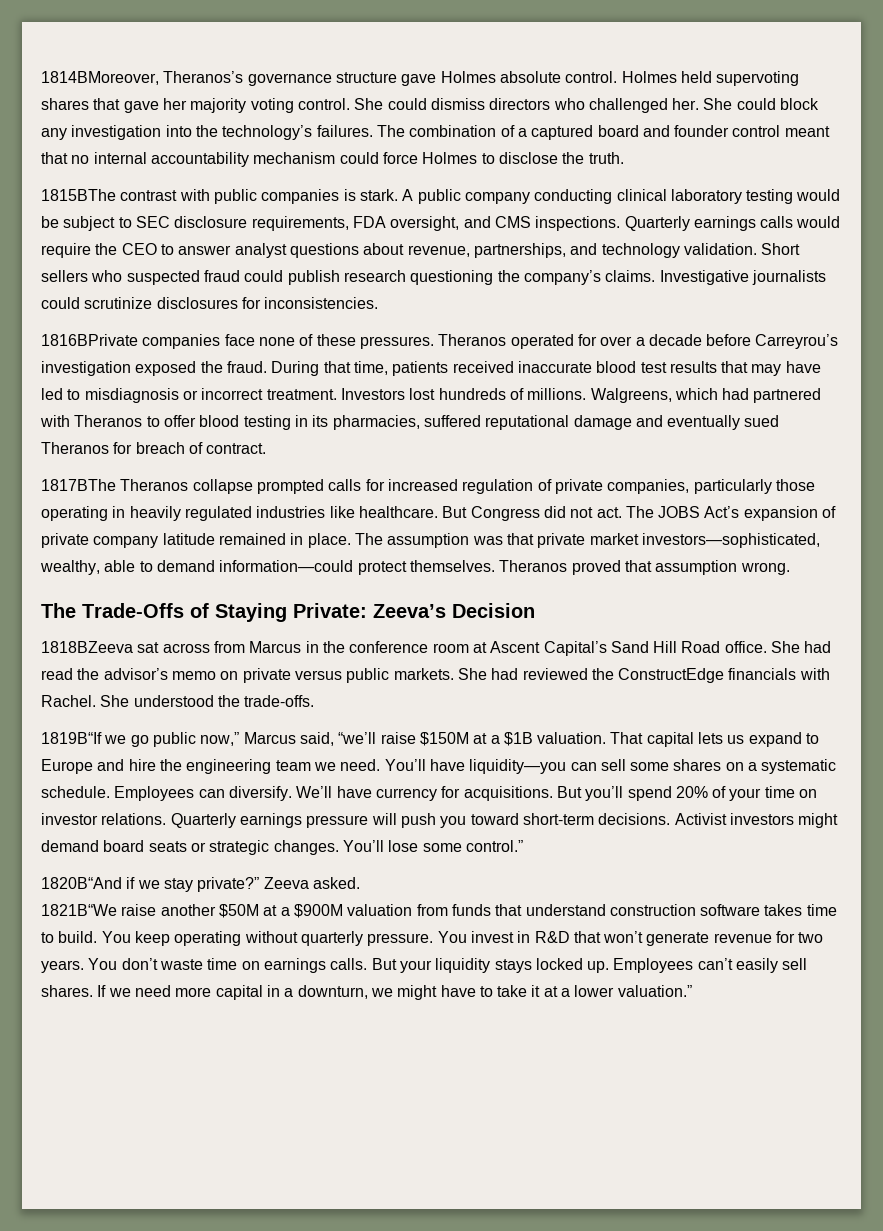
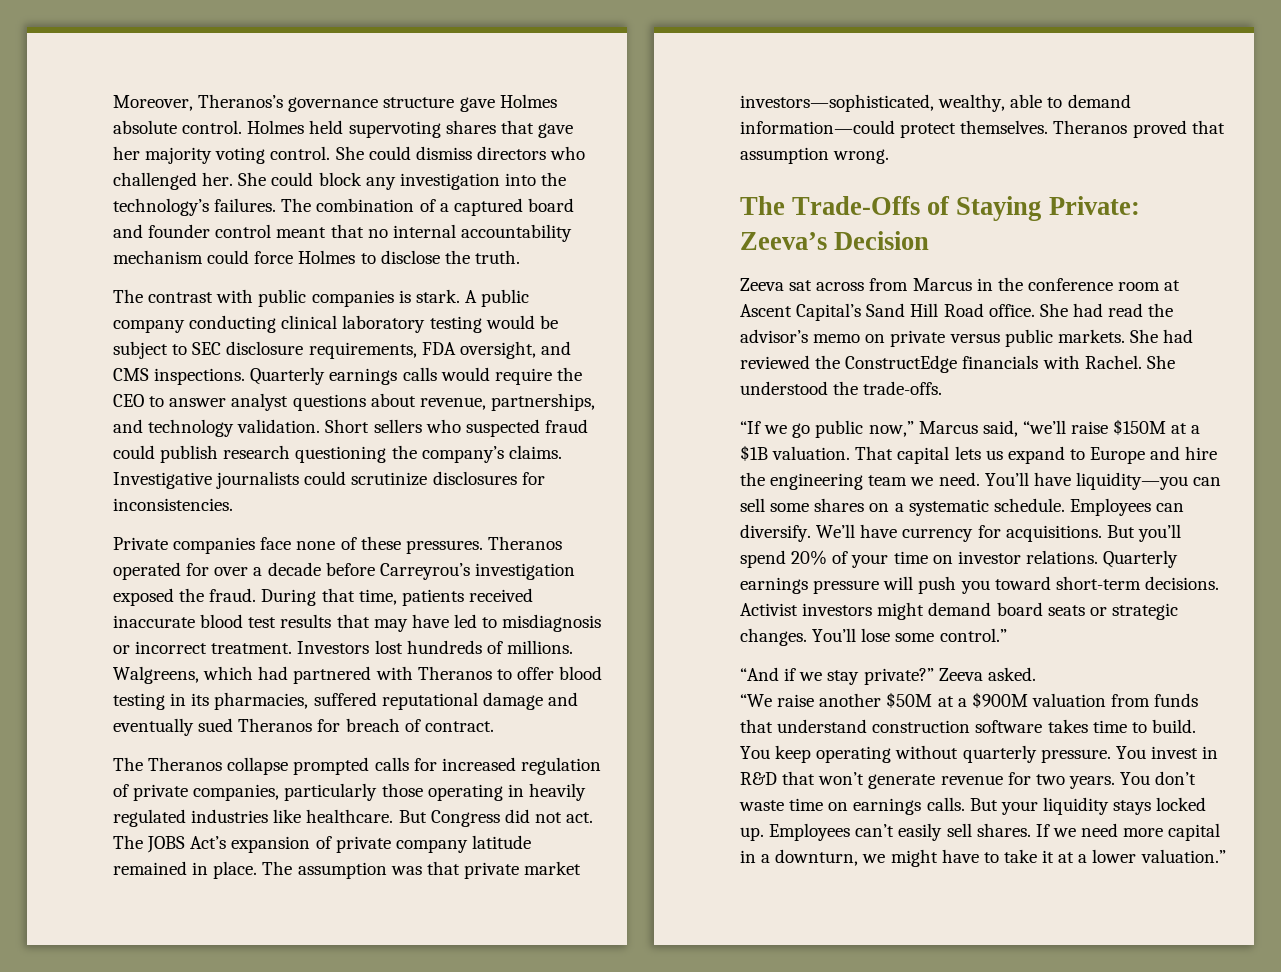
- 1814BMoreover, Theranos’s governance structure gave Holmes absolute control.
+ Moreover, Theranos’s governance structure gave Holmes absolute control.
- 1815BThe contrast with public companies is stark.
+ The contrast with public companies is stark.
- 1816BPrivate companies face none of these pressures.
+ Private companies face none of these pressures.
- 1817BThe Theranos collapse prompted calls for increased regulation of private companies, particularly those operating in heavily regulated industries like healthcare.
+ The Theranos collapse prompted calls for increased regulation of private companies, particularly those operating in heavily regulated industries like healthcare.
- 1818BZeeva sat across from Marcus in the conference room at Ascent Capital’s Sand Hill Road office.
+ Zeeva sat across from Marcus in the conference room at Ascent Capital’s Sand Hill Road office.
- 1819B“If we go public now,” Marcus said, “we’ll raise $150M at a $1B valuation.
+ “If we go public now,” Marcus said, “we’ll raise $150M at a $1B valuation.
- 1820B“And if we stay private?”
+ “And if we stay private?”
- 1821B“We raise another $50M at a $900M valuation from funds that understand construction software takes time to build.
+ “We raise another $50M at a $900M valuation from funds that understand construction software takes time to build.

